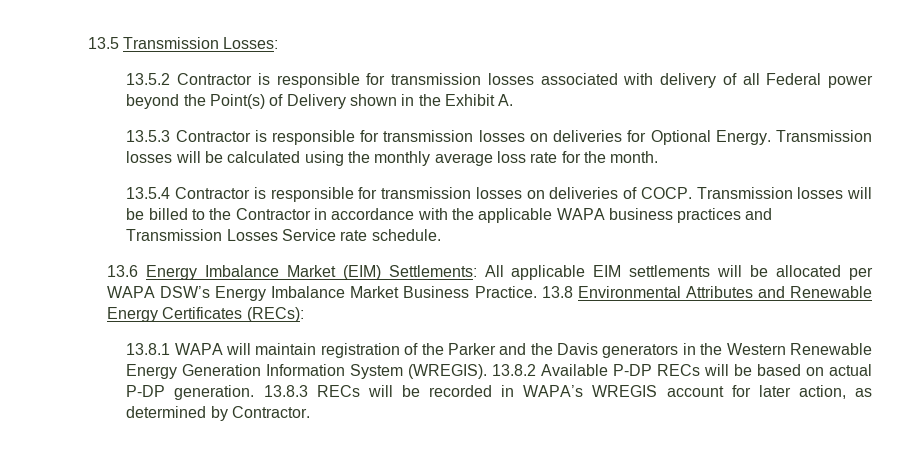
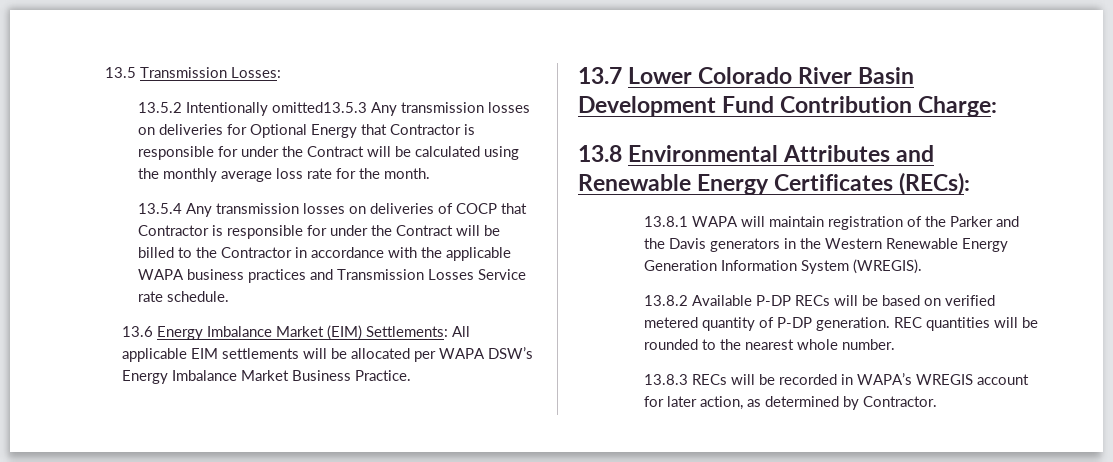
- 13.5.2 Contractor is responsible for transmission losses associated with delivery of all Federal power beyond the Point(s) of Delivery shown in the Exhibit A.
- 13.5.3 Contractor is responsible for transmission losses on deliveries for Optional Energy. Transmission losses will be calculated using the monthly average loss rate for the month.
+ 13.5.2 Intentionally omitted13.5.3 Any transmission losses on deliveries for Optional Energy that Contractor is responsible for under the Contract will be calculated using the monthly average loss rate for the month.
- 13.5.4 Contractor is responsible for transmission losses on deliveries of COCP. Transmission losses will be billed to the Contractor in accordance with the applicable WAPA business practices and Transmission Losses Service rate schedule.
+ 13.5.4 Any transmission losses on deliveries of COCP that Contractor is responsible for under the Contract will be billed to the Contractor in accordance with the applicable WAPA business practices and Transmission Losses Service rate schedule.
- 13.6 Energy Imbalance Market (EIM) Settlements: All applicable EIM settlements will be allocated per WAPA DSW’s Energy Imbalance Market Business Practice. 13.8 Environmental Attributes and Renewable Energy Certificates (RECs):
+ 13.6 Energy Imbalance Market (EIM) Settlements: All applicable EIM settlements will be allocated per WAPA DSW’s Energy Imbalance Market Business Practice.
+ 13.7 Lower Colorado River Basin Development Fund Contribution Charge:
+ 13.8 Environmental Attributes and Renewable Energy Certificates (RECs):
- 13.8.1 WAPA will maintain registration of the Parker and the Davis generators in the Western Renewable Energy Generation Information System (WREGIS). 13.8.2 Available P-DP RECs will be based on actual P-DP generation. 13.8.3 RECs will be recorded in WAPA’s WREGIS account for later action, as determined by Contractor.
+ 13.8.1 WAPA will maintain registration of the Parker and the Davis generators in the Western Renewable Energy Generation Information System (WREGIS).
+ 13.8.2 Available P-DP RECs will be based on verified metered quantity of P-DP generation. REC quantities will be rounded to the nearest whole number.
+ 13.8.3 RECs will be recorded in WAPA’s WREGIS account for later action, as determined by Contractor.

